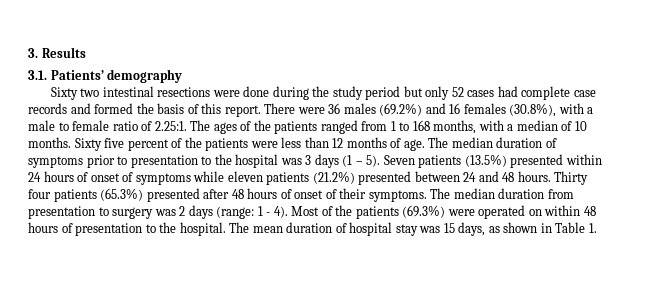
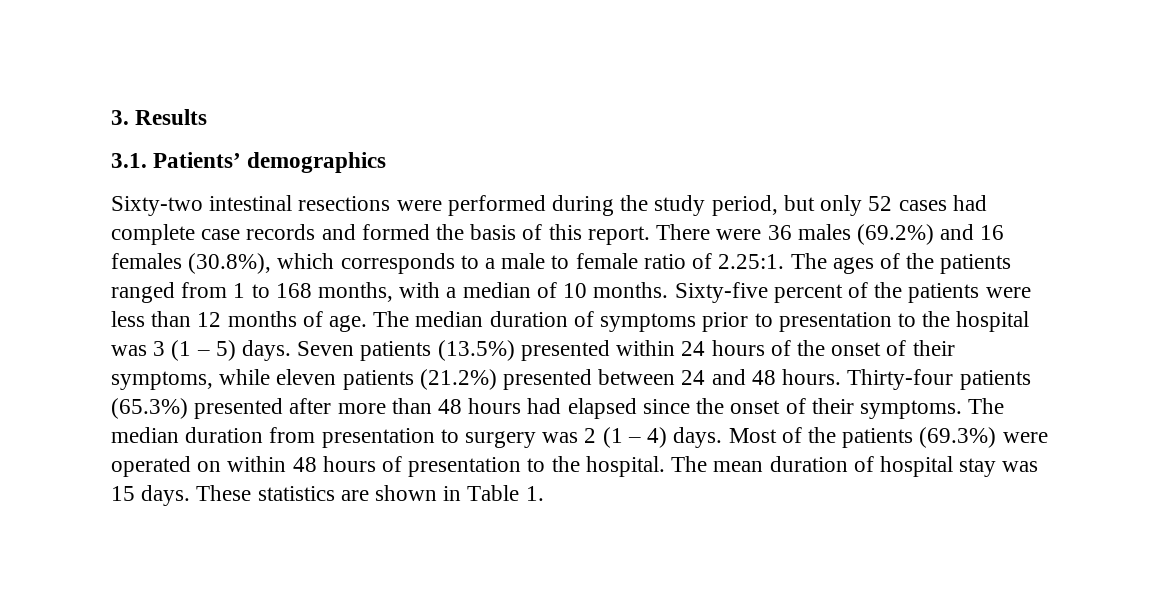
- 3.1. Patients’ demography
- Sixty two intestinal resections were done during the study period but only 52 cases had complete case records and formed the basis of this report.
+ 3.1. Patients’ demographics
+ Sixty-two intestinal resections were performed during the study period, but only 52 cases had complete case records and formed the basis of this report.
- There were 36 males (69.2%) and 16 females (30.8%), with a male to female ratio of 2.25:1. The ages of the patients ranged from 1 to 168 months, with a median of 10 months.
+ There were 36 males (69.2%) and 16 females (30.8%), which corresponds to a male to female ratio of 2.25:1. The ages of the patients ranged from 1 to 168 months, with a median of 10 months.
- Sixty five percent of the patients were less than 12 months of age.
+ Sixty-five percent of the patients were less than 12 months of age.
- The median duration of symptoms prior to presentation to the hospital was 3 days (1 – 5).
+ The median duration of symptoms prior to presentation to the hospital was 3 (1 – 5) days.
- Seven patients (13.5%) presented within 24 hours of onset of symptoms while eleven patients (21.2%) presented between 24 and 48 hours.
+ Seven patients (13.5%) presented within 24 hours of the onset of their symptoms, while eleven patients (21.2%) presented between 24 and 48 hours.
- Thirty four patients (65.3%) presented after 48 hours of onset of their symptoms.
+ Thirty-four patients (65.3%) presented after more than 48 hours had elapsed since the onset of their symptoms.
- The median duration from presentation to surgery was 2 days (range: 1 - 4).
+ The median duration from presentation to surgery was 2 (1 – 4) days.
- The mean duration of hospital stay was 15 days, as shown in Table 1.
+ The mean duration of hospital stay was 15 days. These statistics are shown in Table 1.

